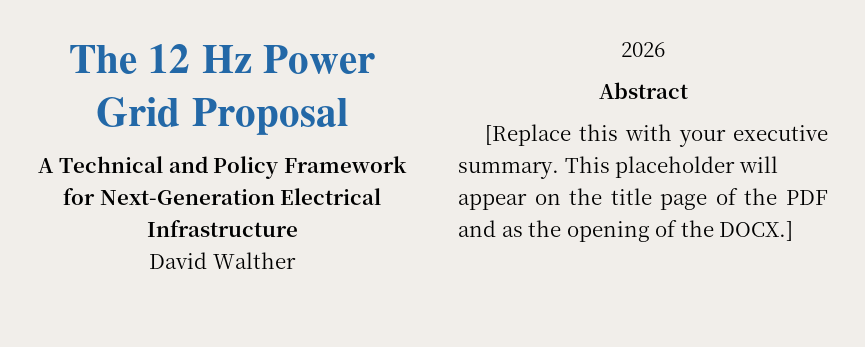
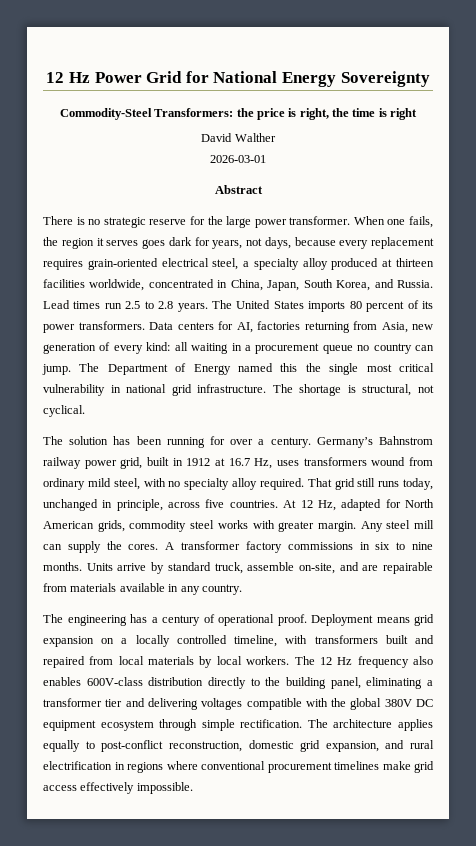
- The 12 Hz Power Grid Proposal
- A Technical and Policy Framework for Next-Generation Electrical Infrastructure
+ 12 Hz Power Grid for National Energy Sovereignty
+ Commodity-Steel Transformers: the price is right, the time is right
- 2026
+ 2026-03-01
- [Replace this with your executive summary. This placeholder will appear on the title page of the PDF and as the opening of the DOCX.]
+ There is no strategic reserve for the large power transformer. When one fails, the region it serves goes dark for years, not days, because every replacement requires grain-oriented electrical steel, a specialty alloy produced at thirteen facilities worldwide, concentrated in China, Japan, South Korea, and Russia. Lead times run 2.5 to 2.8 years. The United States imports 80 percent of its power transformers. Data centers for AI, factories returning from Asia, new generation of every kind: all waiting in a procurement queue no country can jump. The Department of Energy named this the single most critical vulnerability in national grid infrastructure. The shortage is structural, not cyclical.
+ The solution has been running for over a century. Germany’s Bahnstrom railway power grid, built in 1912 at 16.7 Hz, uses transformers wound from ordinary mild steel, with no specialty alloy required. That grid still runs today, unchanged in principle, across five countries. At 12 Hz, adapted for North American grids, commodity steel works with greater margin. Any steel mill can supply the cores. A transformer factory commissions in six to nine months. Units arrive by standard truck, assemble on-site, and are repairable from materials available in any country.
+ The engineering has a century of operational proof. Deployment means grid expansion on a locally controlled timeline, with transformers built and repaired from local materials by local workers. The 12 Hz frequency also enables 600V-class distribution directly to the building panel, eliminating a transformer tier and delivering voltages compatible with the global 380V DC equipment ecosystem through simple rectification. The architecture applies equally to post-conflict reconstruction, domestic grid expansion, and rural electrification in regions where conventional procurement timelines make grid access effectively impossible.

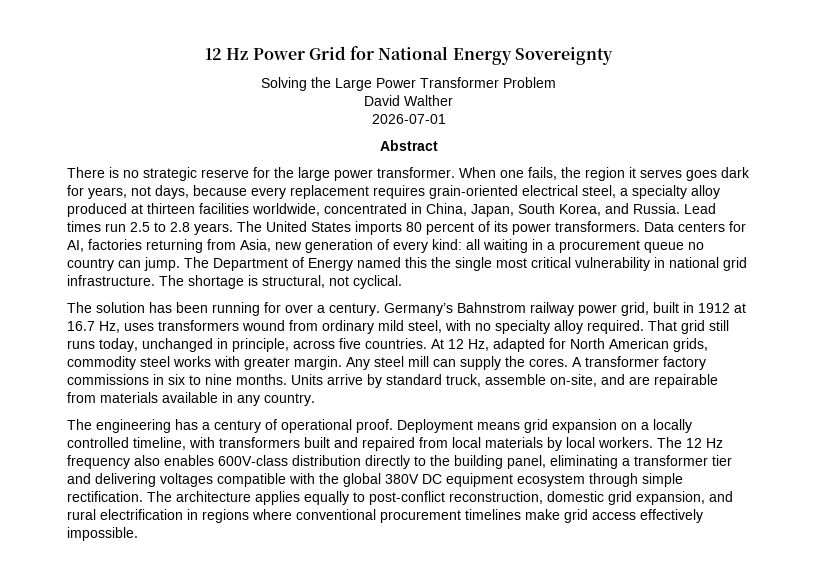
- Commodity-Steel Transformers: the price is right, the time is right
+ Solving the Large Power Transformer Problem
- 2026-03-01
+ 2026-07-01

